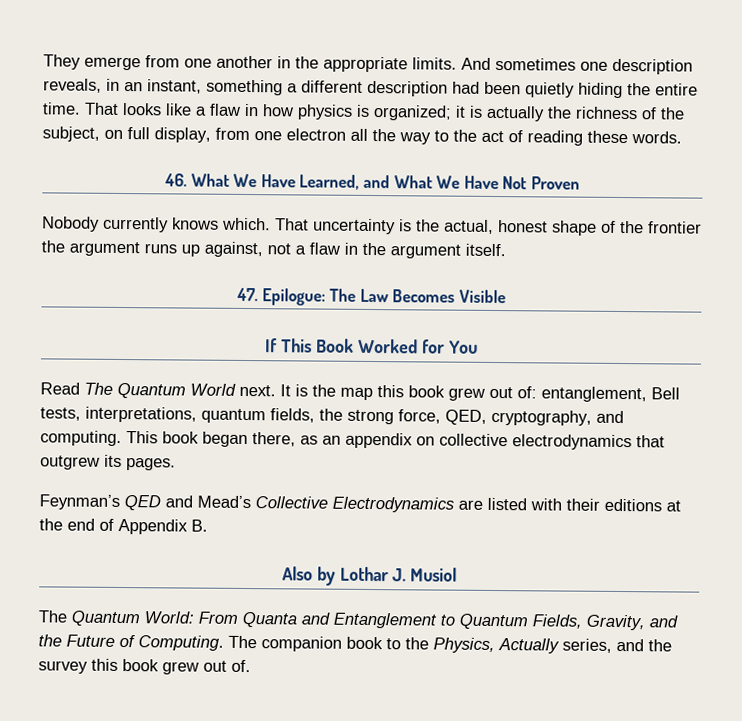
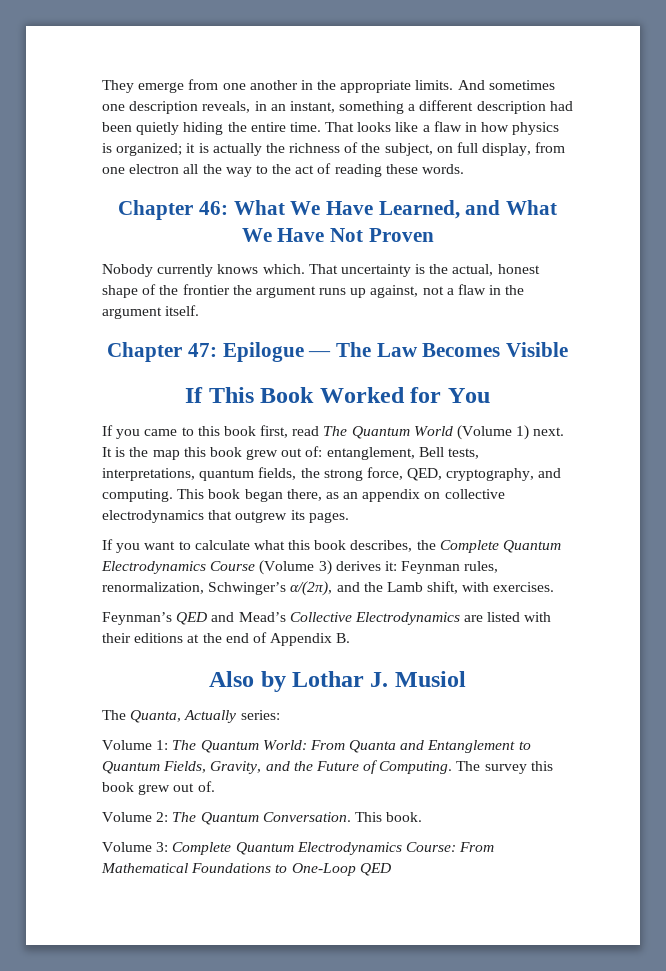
- 46. What We Have Learned, and What We Have Not Proven
+ Chapter 46: What We Have Learned, and What We Have Not Proven
- 47. Epilogue: The Law Becomes Visible
+ Chapter 47: Epilogue — The Law Becomes Visible
- Read The Quantum World next.
+ If you came to this book first, read The Quantum World (Volume 1) next.
+ If you want to calculate what this book describes, the Complete Quantum Electrodynamics Course (Volume 3) derives it: Feynman rules, renormalization, Schwinger’s α/(2π), and the Lamb shift, with exercises.
- The Quantum World: From Quanta and Entanglement to Quantum Fields, Gravity, and the Future of Computing.
+ The Quanta, Actually series:
+ Volume 1: The Quantum World: From Quanta and Entanglement to Quantum Fields, Gravity, and the Future of Computing.
- The companion book to the Physics, Actually series, and the survey this book grew out of.
+ The survey this book grew out of.
+ Volume 2: The Quantum Conversation. This book.
+ Volume 3: Complete Quantum Electrodynamics Course: From Mathematical Foundations to One-Loop QED

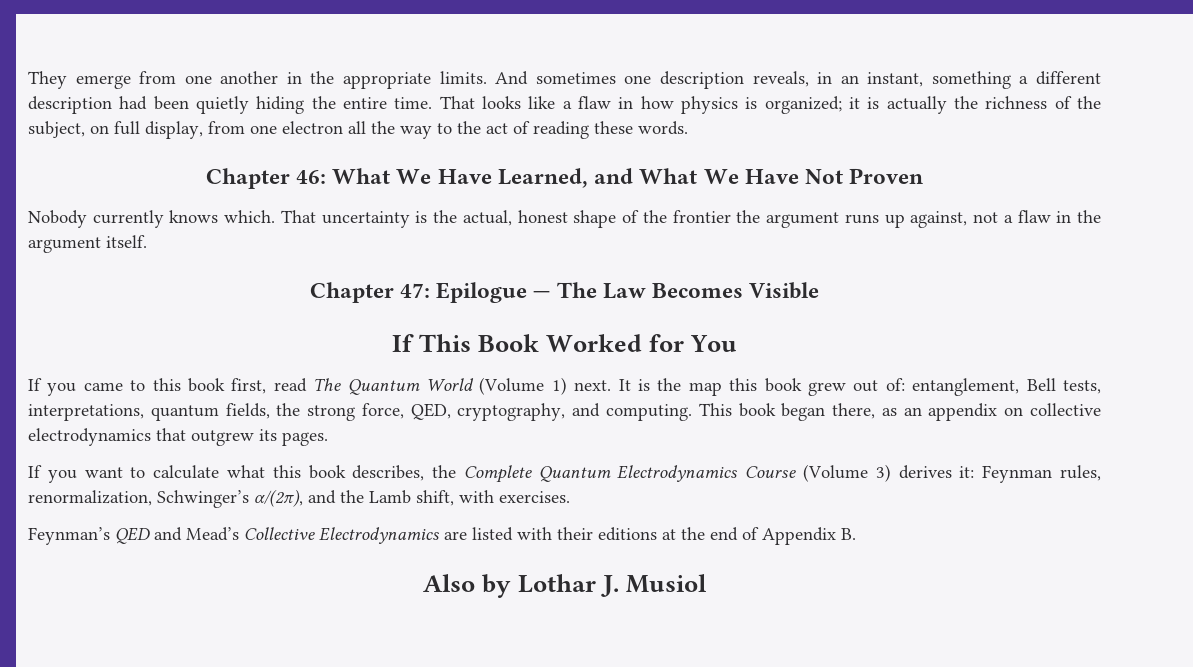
- The Quanta, Actually series:
- Volume 1: The Quantum World: From Quanta and Entanglement to Quantum Fields, Gravity, and the Future of Computing. The survey this book grew out of.
- Volume 2: The Quantum Conversation. This book.
- Volume 3: Complete Quantum Electrodynamics Course: From Mathematical Foundations to One-Loop QED

